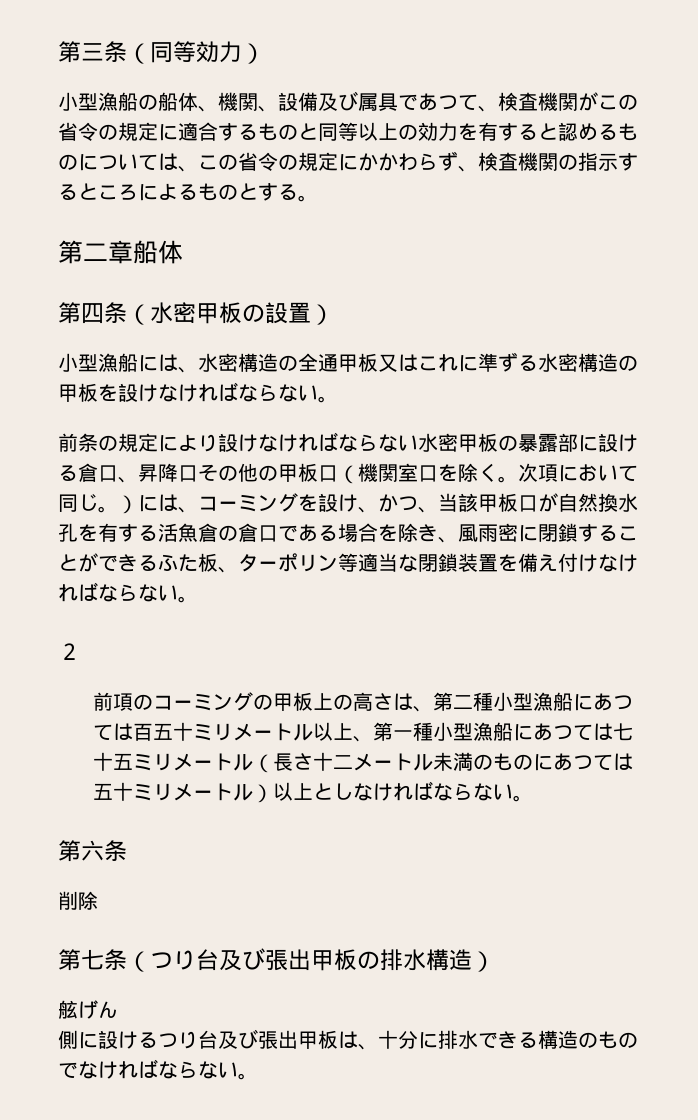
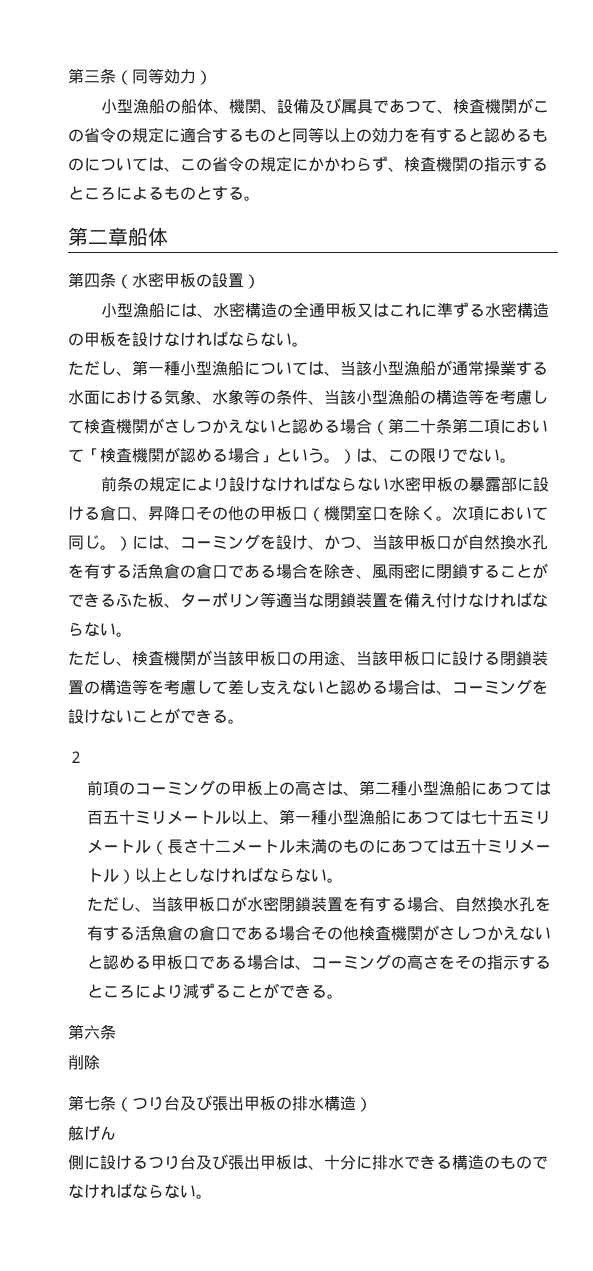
+ ただし、第一種小型漁船については、当該小型漁船が通常操業する水面における気象、水象等の条件、当該小型漁船の構造等を考慮して検査機関がさしつかえないと認める場合（第二十条第二項において「検査機関が認める場合」という。）は、この限りでない。
+ ただし、検査機関が当該甲板口の用途、当該甲板口に設ける閉鎖装置の構造等を考慮して差し支えないと認める場合は、コーミングを設けないことができる。
+ ただし、当該甲板口が水密閉鎖装置を有する場合、自然換水孔を有する活魚倉の倉口である場合その他検査機関がさしつかえないと認める甲板口である場合は、コーミングの高さをその指示するところにより減ずることができる。

